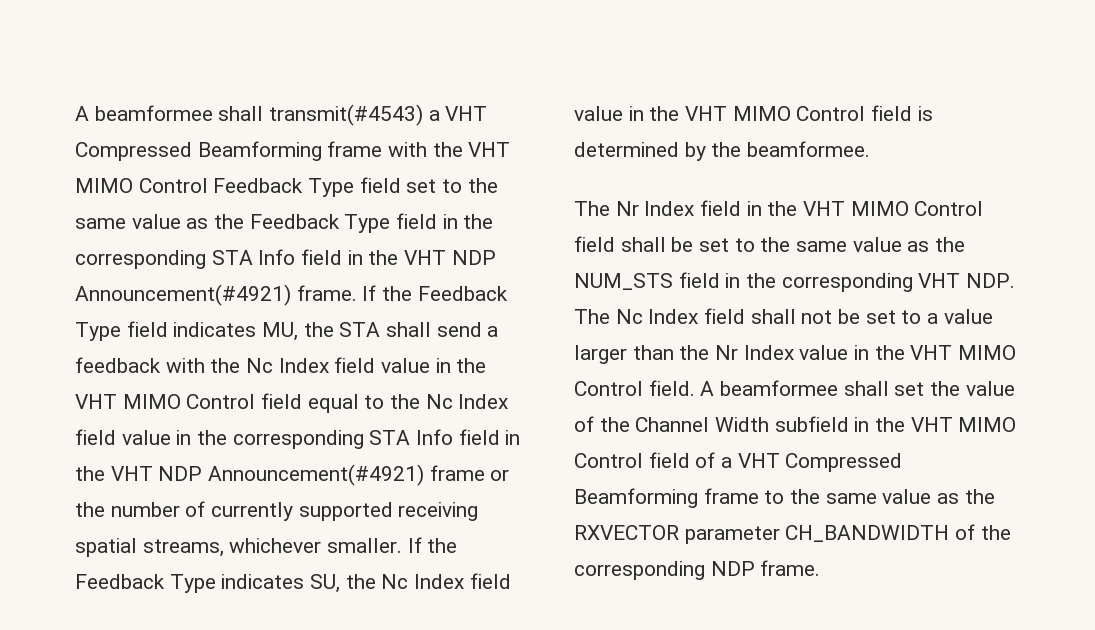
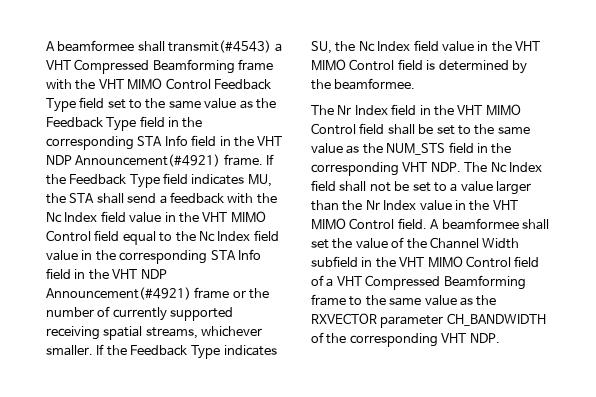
- A beamformee shall set the value of the Channel Width subfield in the VHT MIMO Control field of a VHT Compressed Beamforming frame to the same value as the RXVECTOR parameter CH_BANDWIDTH of the corresponding NDP frame.
+ A beamformee shall set the value of the Channel Width subfield in the VHT MIMO Control field of a VHT Compressed Beamforming frame to the same value as the RXVECTOR parameter CH_BANDWIDTH of the corresponding VHT NDP.

